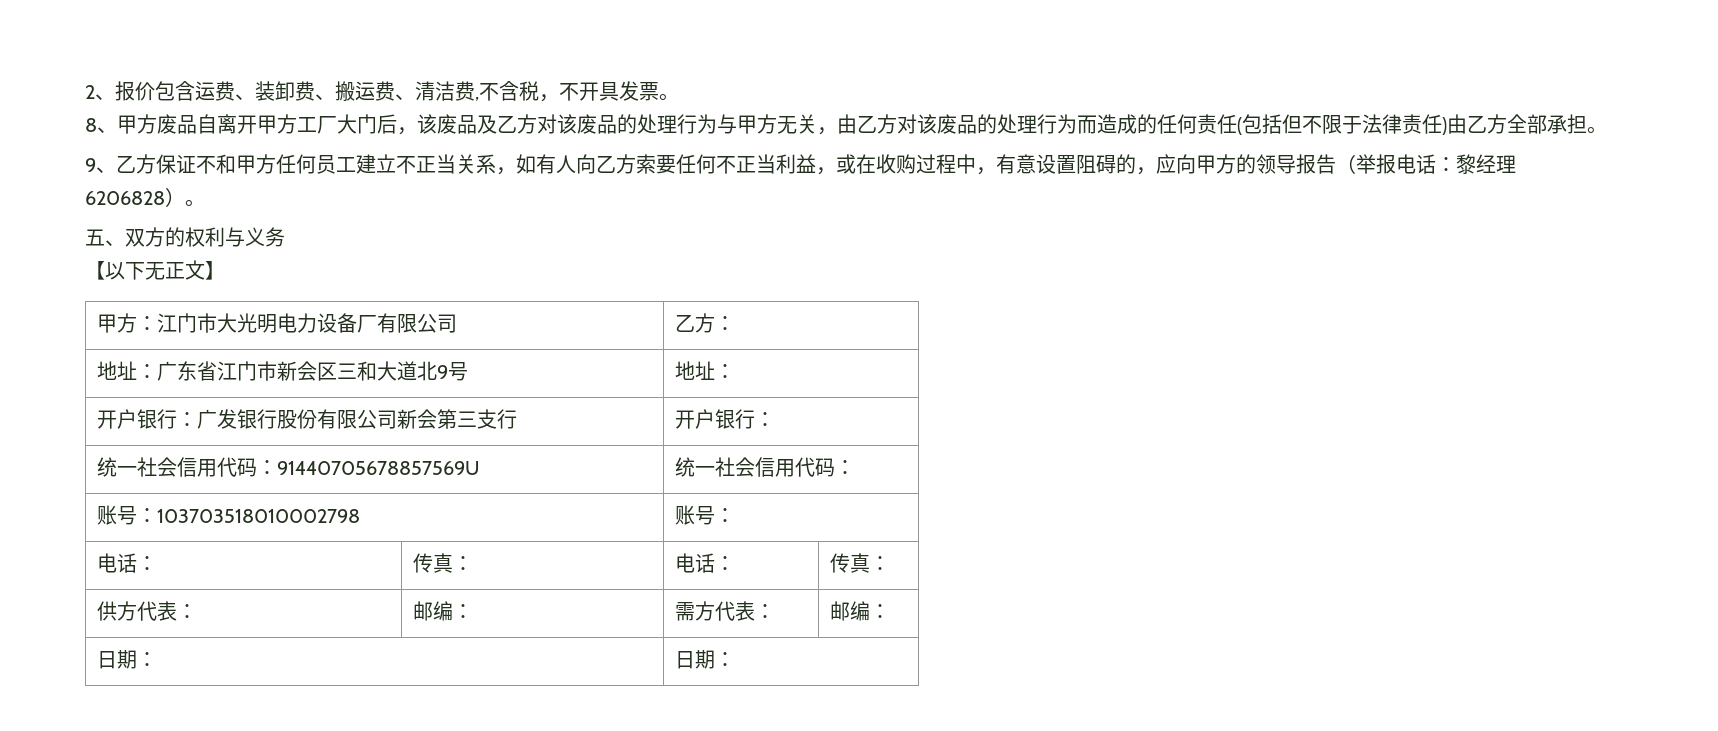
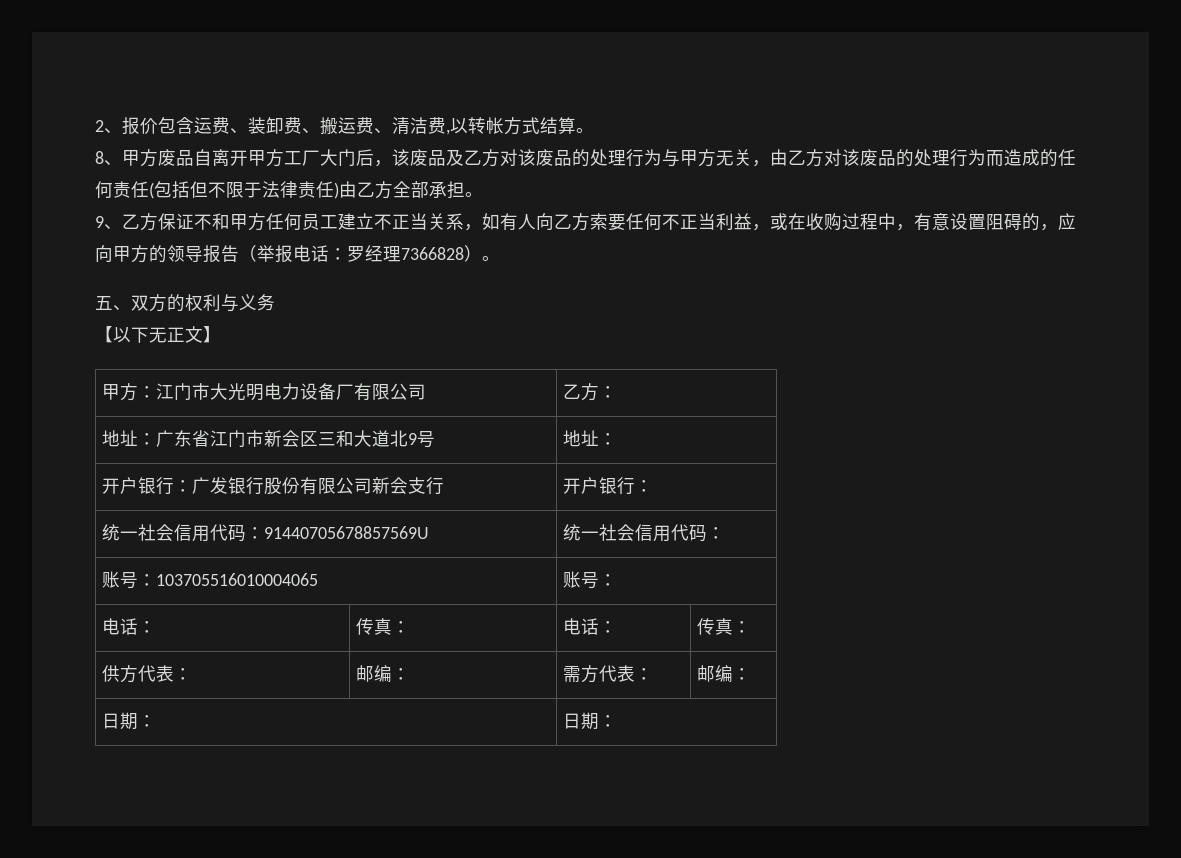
- 2、报价包含运费、装卸费、搬运费、清洁费,不含税，不开具发票。
+ 2、报价包含运费、装卸费、搬运费、清洁费,以转帐方式结算。
- 9、乙方保证不和甲方任何员工建立不正当关系，如有人向乙方索要任何不正当利益，或在收购过程中，有意设置阻碍的，应向甲方的领导报告（举报电话：黎经理6206828）。
+ 9、乙方保证不和甲方任何员工建立不正当关系，如有人向乙方索要任何不正当利益，或在收购过程中，有意设置阻碍的，应向甲方的领导报告（举报电话：罗经理7366828）。
- 开户银行：广发银行股份有限公司新会第三支行 | 开户银行：
+ 开户银行：广发银行股份有限公司新会支行 | 开户银行：
- 账号：103703518010002798 | 账号：
+ 账号：103705516010004065 | 账号：

